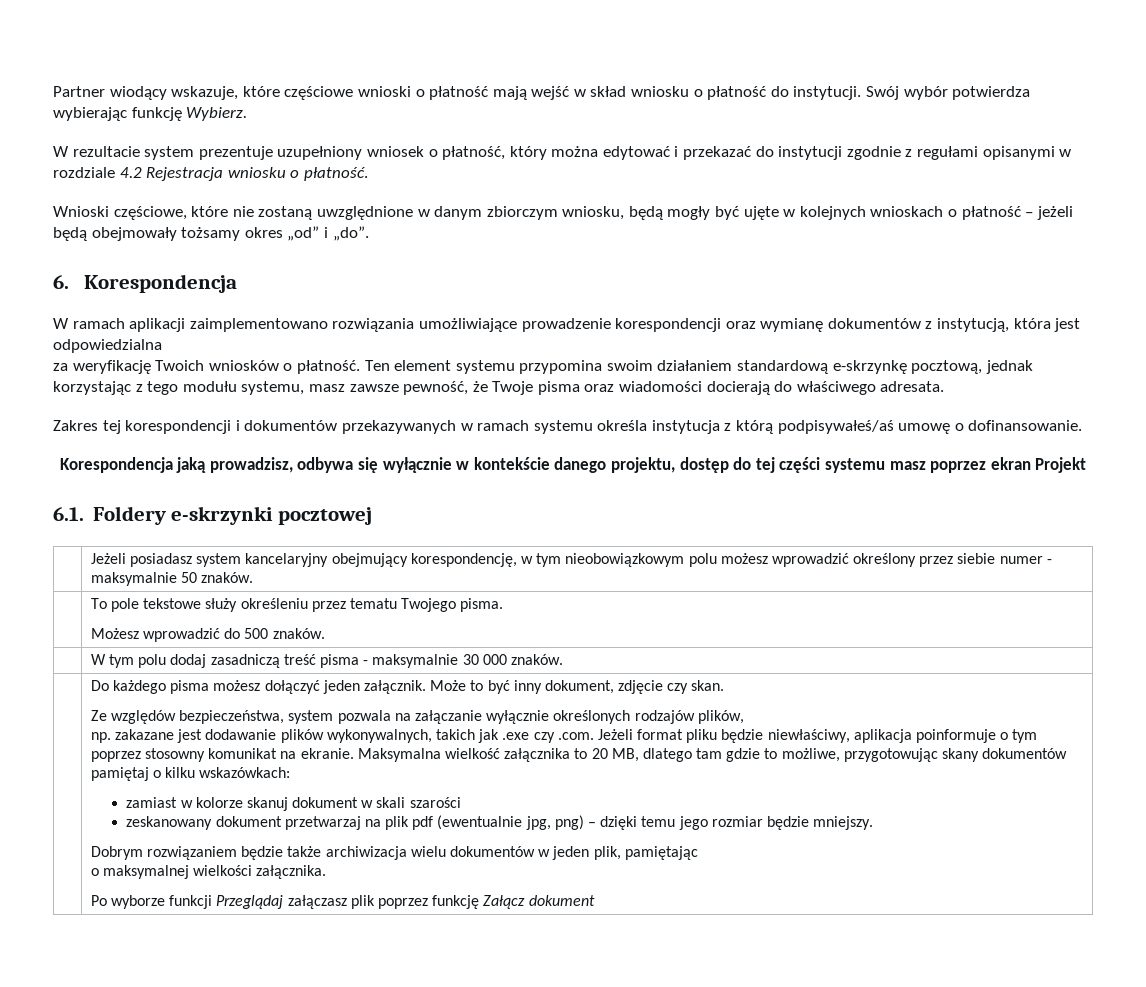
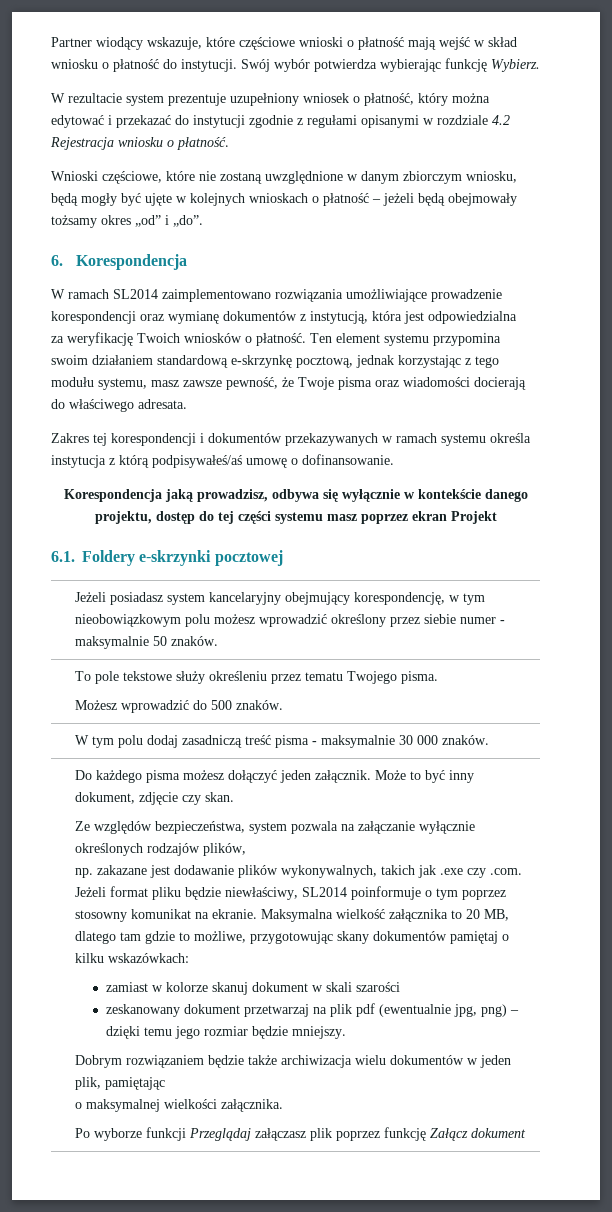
- W ramach aplikacji zaimplementowano rozwiązania umożliwiające prowadzenie korespondencji oraz wymianę dokumentów z instytucją, która jest odpowiedzialna
+ W ramach SL2014 zaimplementowano rozwiązania umożliwiające prowadzenie korespondencji oraz wymianę dokumentów z instytucją, która jest odpowiedzialna
- np. zakazane jest dodawanie plików wykonywalnych, takich jak .exe czy .com. Jeżeli format pliku będzie niewłaściwy, aplikacja poinformuje o tym poprzez stosowny komunikat na ekranie.
+ np. zakazane jest dodawanie plików wykonywalnych, takich jak .exe czy .com. Jeżeli format pliku będzie niewłaściwy, SL2014 poinformuje o tym poprzez stosowny komunikat na ekranie.

